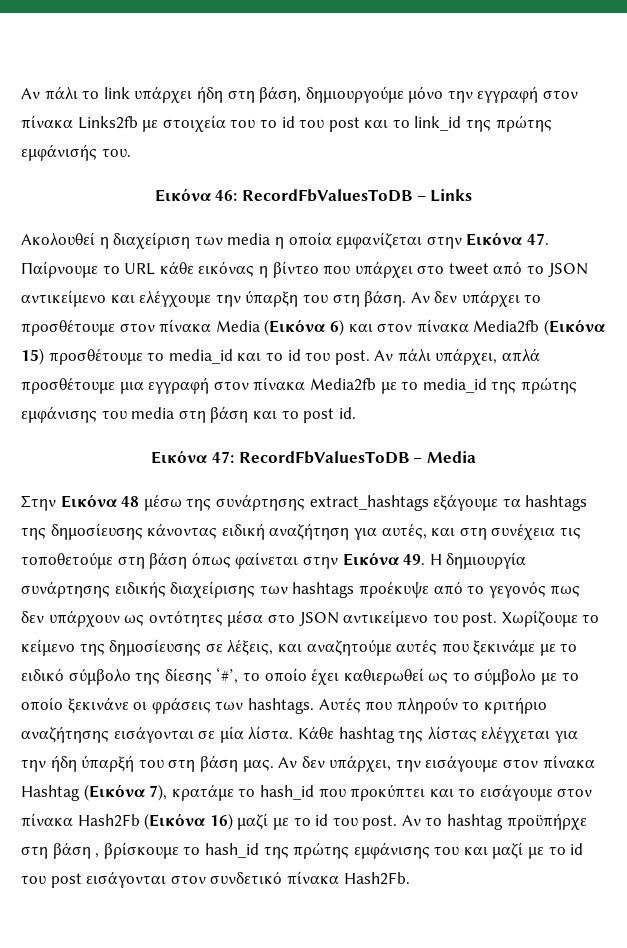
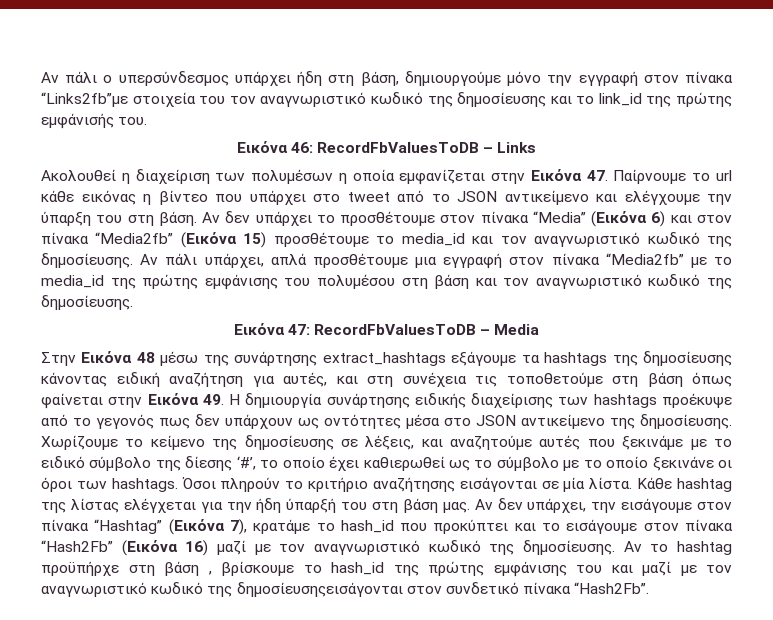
- Αν πάλι το link υπάρχει ήδη στη βάση, δημιουργούμε μόνο την εγγραφή στον πίνακα Links2fb με στοιχεία του το id του post και το link_id της πρώτης εμφάνισής του.
+ Αν πάλι ο υπερσύνδεσμος υπάρχει ήδη στη βάση, δημιουργούμε μόνο την εγγραφή στον πίνακα “Links2fb”με στοιχεία του τον αναγνωριστικό κωδικό της δημοσίευσης και το link_id της πρώτης εμφάνισής του.
- Ακολουθεί η διαχείριση των media η οποία εμφανίζεται στην Εικόνα 47. Παίρνουμε το URL κάθε εικόνας η βίντεο που υπάρχει στο tweet από το JSON αντικείμενο και ελέγχουμε την ύπαρξη του στη βάση.
+ Ακολουθεί η διαχείριση των πολυμέσων η οποία εμφανίζεται στην Εικόνα 47. Παίρνουμε το url κάθε εικόνας η βίντεο που υπάρχει στο tweet από το JSON αντικείμενο και ελέγχουμε την ύπαρξη του στη βάση.
- Αν δεν υπάρχει το προσθέτουμε στον πίνακα Media (Εικόνα 6) και στον πίνακα Media2fb (Εικόνα 15) προσθέτουμε το media_id και το id του post.
+ Αν δεν υπάρχει το προσθέτουμε στον πίνακα “Media” (Εικόνα 6) και στον πίνακα “Media2fb” (Εικόνα 15) προσθέτουμε το media_id και τον αναγνωριστικό κωδικό της δημοσίευσης.
- Αν πάλι υπάρχει, απλά προσθέτουμε μια εγγραφή στον πίνακα Media2fb με το media_id της πρώτης εμφάνισης του media στη βάση και το post id.
+ Αν πάλι υπάρχει, απλά προσθέτουμε μια εγγραφή στον πίνακα “Media2fb” με το media_id της πρώτης εμφάνισης του πολυμέσου στη βάση και τον αναγνωριστικό κωδικό της δημοσίευσης.
- Στην Εικόνα 48 μέσω της συνάρτησης extract_hashtags εξάγουμε τα hashtags της δημοσίευσης κάνοντας ειδική αναζήτηση για αυτές, και στη συνέχεια τις τοποθετούμε στη βάση όπως φαίνεται στην Εικόνα 49. Η δημιουργία συνάρτησης ειδικής διαχείρισης των hashtags προέκυψε από το γεγονός πως δεν υπάρχουν ως οντότητες μέσα στο JSON αντικείμενο του post.
+ Στην Εικόνα 48 μέσω της συνάρτησης extract_hashtags εξάγουμε τα hashtags της δημοσίευσης κάνοντας ειδική αναζήτηση για αυτές, και στη συνέχεια τις τοποθετούμε στη βάση όπως φαίνεται στην Εικόνα 49. Η δημιουργία συνάρτησης ειδικής διαχείρισης των hashtags προέκυψε από το γεγονός πως δεν υπάρχουν ως οντότητες μέσα στο JSON αντικείμενο της δημοσίευσης.
- Χωρίζουμε το κείμενο της δημοσίευσης σε λέξεις, και αναζητούμε αυτές που ξεκινάμε με το ειδικό σύμβολο της δίεσης ‘#’, το οποίο έχει καθιερωθεί ως το σύμβολο με το οποίο ξεκινάνε οι φράσεις των hashtags.
+ Χωρίζουμε το κείμενο της δημοσίευσης σε λέξεις, και αναζητούμε αυτές που ξεκινάμε με το ειδικό σύμβολο της δίεσης ‘#’, το οποίο έχει καθιερωθεί ως το σύμβολο με το οποίο ξεκινάνε οι όροι των hashtags.
- Αυτές που πληρούν το κριτήριο αναζήτησης εισάγονται σε μία λίστα.
+ Όσοι πληρούν το κριτήριο αναζήτησης εισάγονται σε μία λίστα.
- Αν δεν υπάρχει, την εισάγουμε στον πίνακα Hashtag (Εικόνα 7), κρατάμε το hash_id που προκύπτει και το εισάγουμε στον πίνακα Hash2Fb (Εικόνα 16) μαζί με το id του post.
+ Αν δεν υπάρχει, την εισάγουμε στον πίνακα “Hashtag” (Εικόνα 7), κρατάμε το hash_id που προκύπτει και το εισάγουμε στον πίνακα “Hash2Fb” (Εικόνα 16) μαζί με τον αναγνωριστικό κωδικό της δημοσίευσης.
- Αν το hashtag προϋπήρχε στη βάση , βρίσκουμε το hash_id της πρώτης εμφάνισης του και μαζί με το id του post εισάγονται στον συνδετικό πίνακα Hash2Fb.
+ Αν το hashtag προϋπήρχε στη βάση , βρίσκουμε το hash_id της πρώτης εμφάνισης του και μαζί με τον αναγνωριστικό κωδικό της δημοσίευσηςεισάγονται στον συνδετικό πίνακα “Hash2Fb”.

